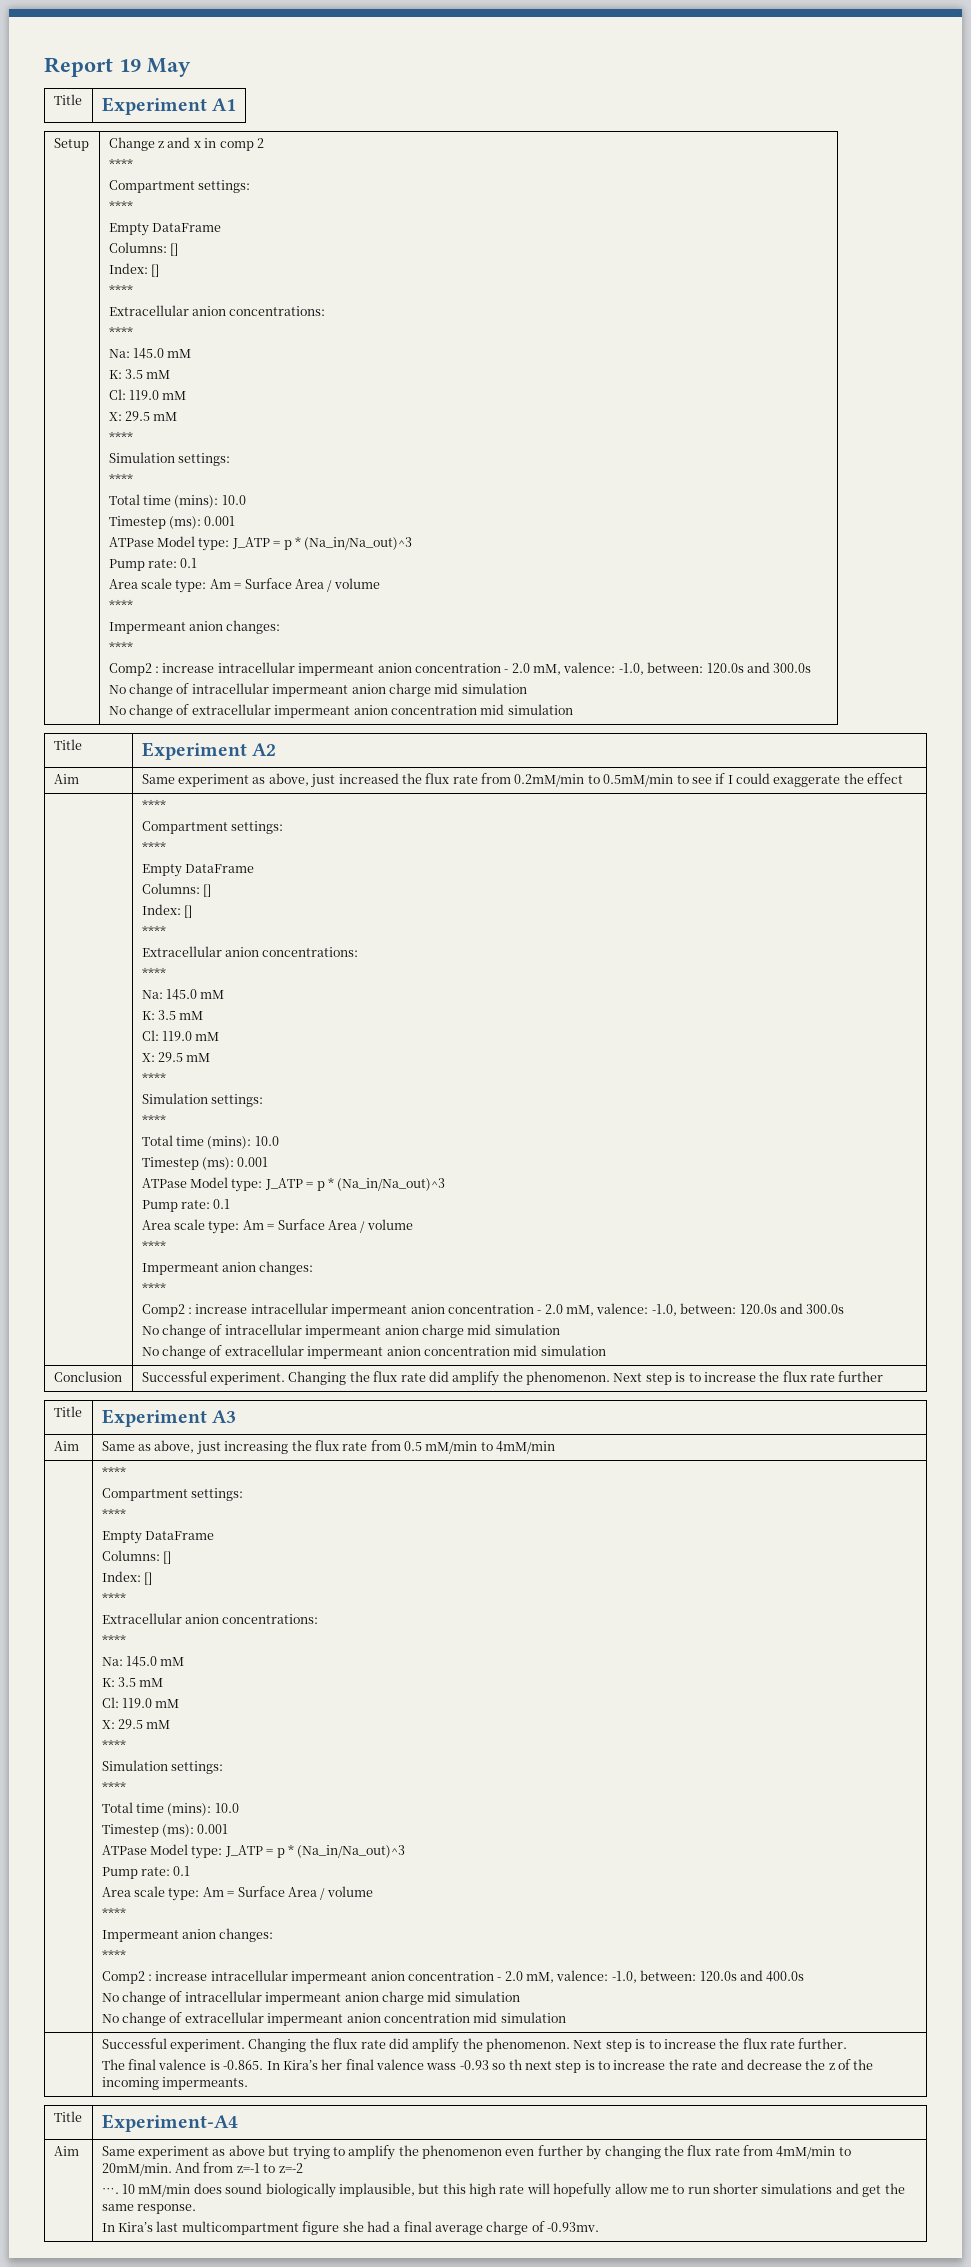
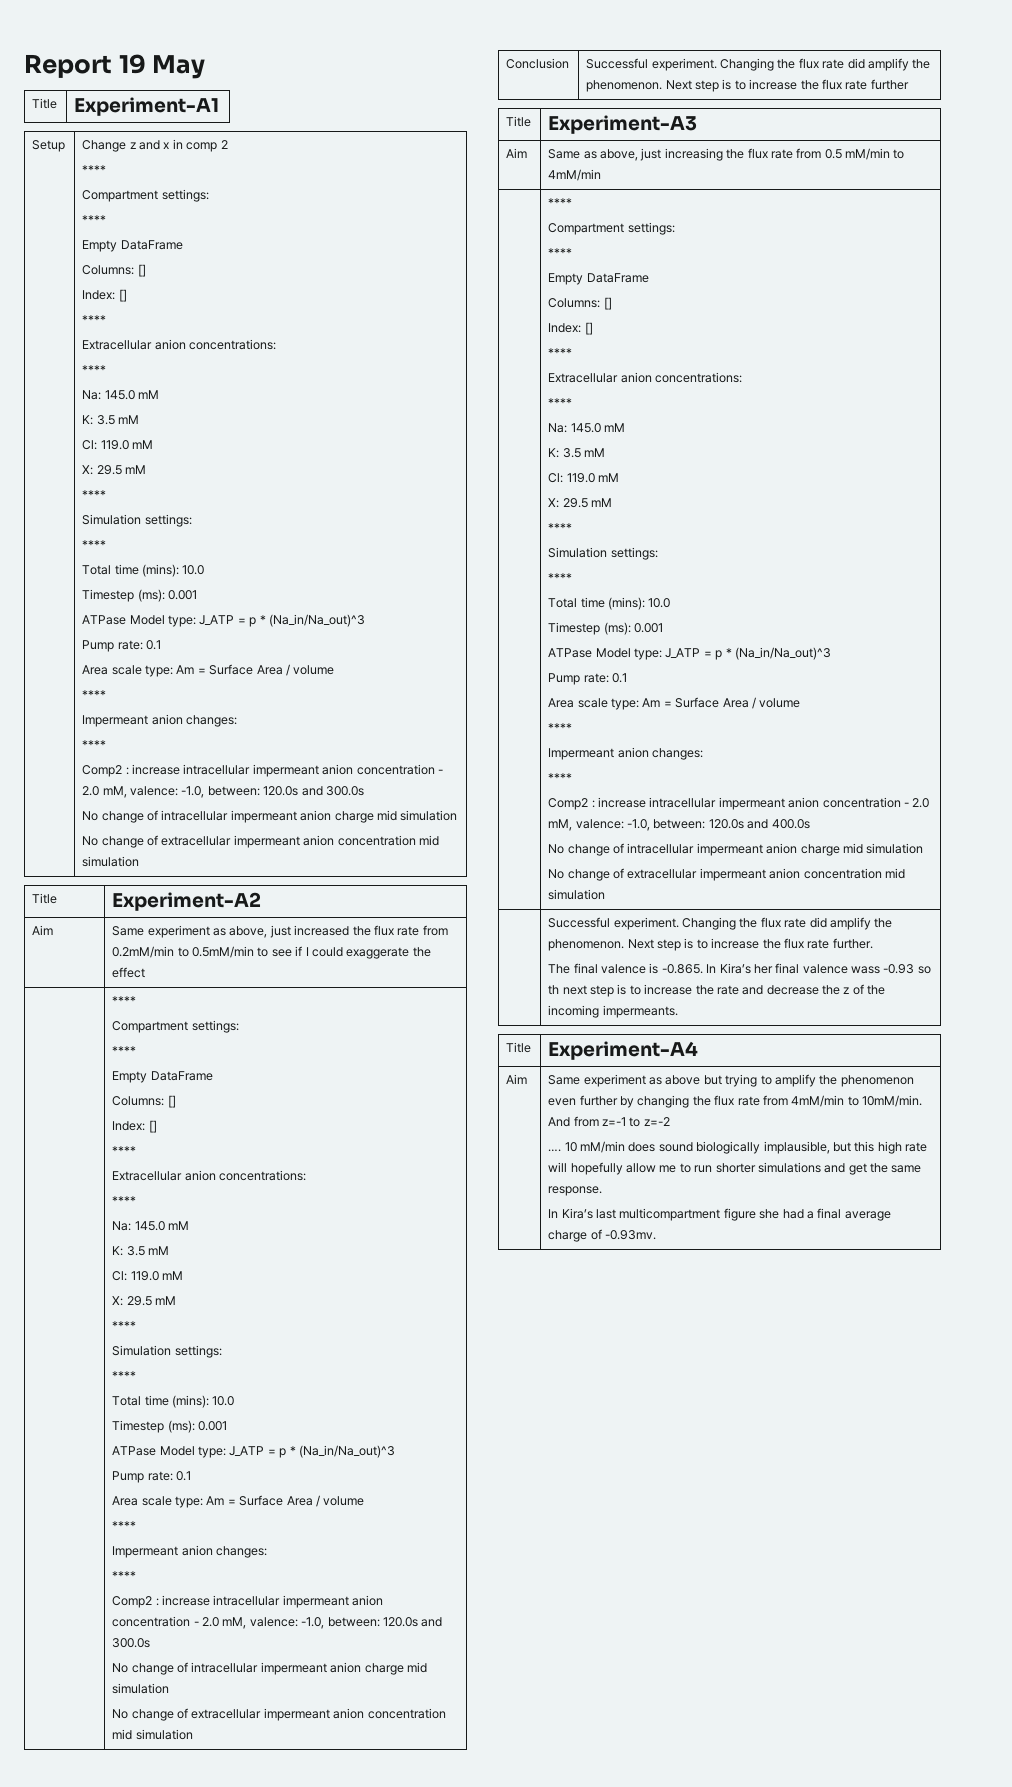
- Title | Experiment A1
+ Title | Experiment-A1
- Title | Experiment A2
+ Title | Experiment-A2
- Title | Experiment A3
+ Title | Experiment-A3
- Same experiment as above but trying to amplify the phenomenon even further by changing the flux rate from 4mM/min to 20mM/min.
+ Same experiment as above but trying to amplify the phenomenon even further by changing the flux rate from 4mM/min to 10mM/min.

